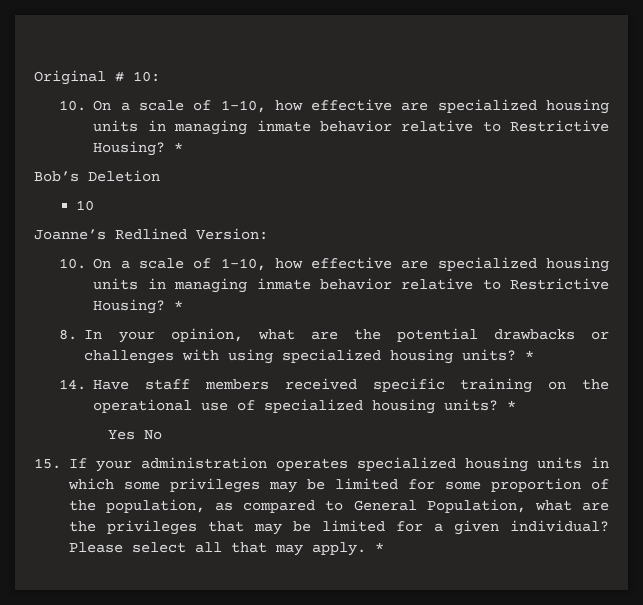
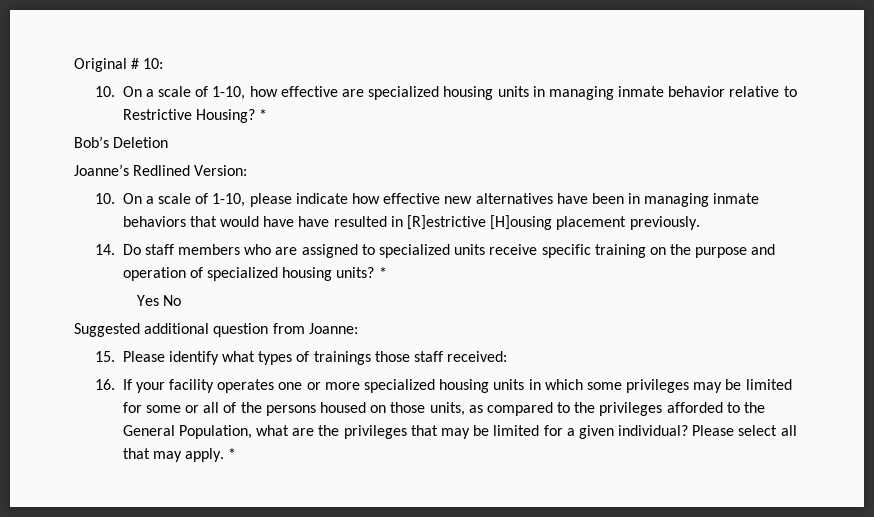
- 10
  Joanne’s Redlined Version:
- 10. On a scale of 1-10, how effective are specialized housing units in managing inmate behavior relative to Restrictive Housing? *
- 8. In your opinion, what are the potential drawbacks or challenges with using specialized housing units? *
- 14. Have staff members received specific training on the operational use of specialized housing units?
+ 10. On a scale of 1-10, please indicate how effective new alternatives have been in managing inmate behaviors that would have have resulted in [R]estrictive [H]ousing placement previously.
+ 14. Do staff members who are assigned to specialized units receive specific training on the purpose and operation of specialized housing units?
- 15. If your administration operates specialized housing units in which some privileges may be limited for some proportion of the population, as compared to General Population, what are the privileges that may be limited for a given individual?
+ Suggested additional question from Joanne:
+ 15. Please identify what types of trainings those staff received:
+ 16. If your facility operates one or more specialized housing units in which some privileges may be limited for some or all of the persons housed on those units, as compared to the privileges afforded to the General Population, what are the privileges that may be limited for a given individual?

